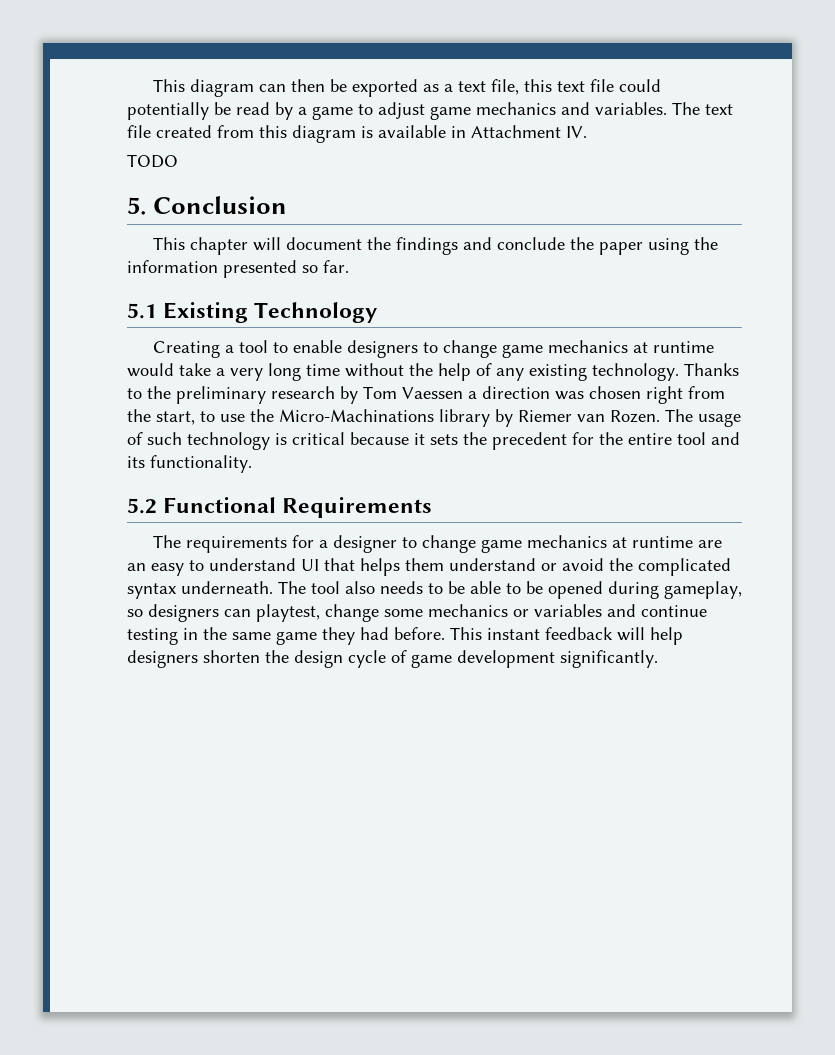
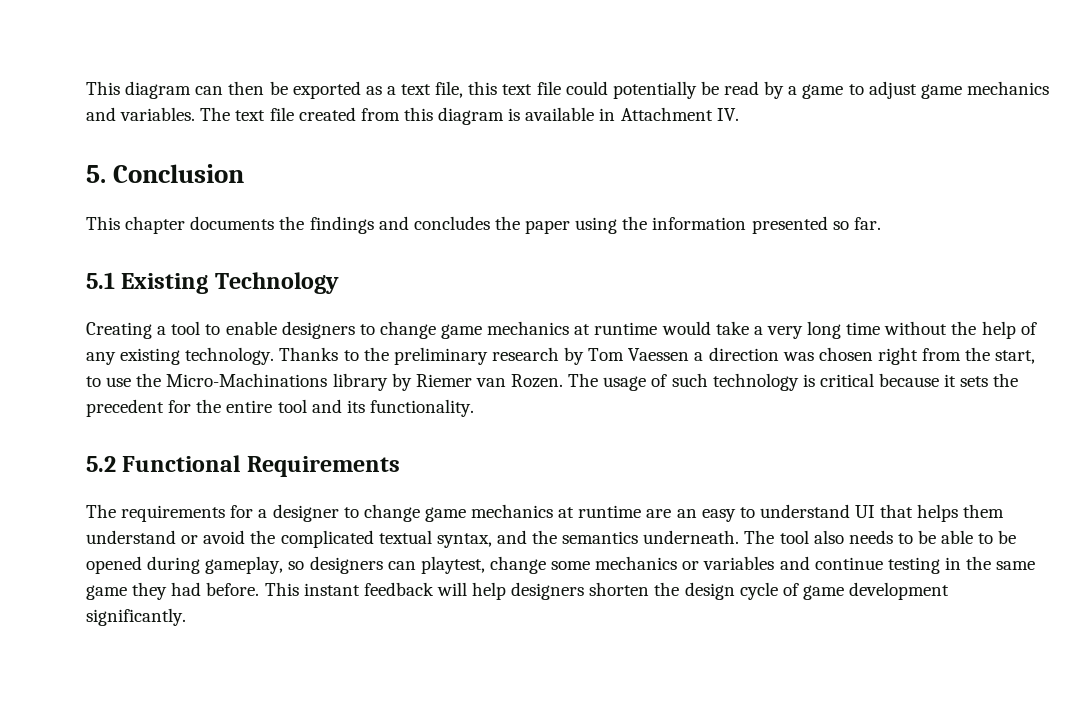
- TODO
- This chapter will document the findings and conclude the paper using the information presented so far.
+ This chapter documents the findings and concludes the paper using the information presented so far.
- The requirements for a designer to change game mechanics at runtime are an easy to understand UI that helps them understand or avoid the complicated syntax underneath.
+ The requirements for a designer to change game mechanics at runtime are an easy to understand UI that helps them understand or avoid the complicated textual syntax, and the semantics underneath.

